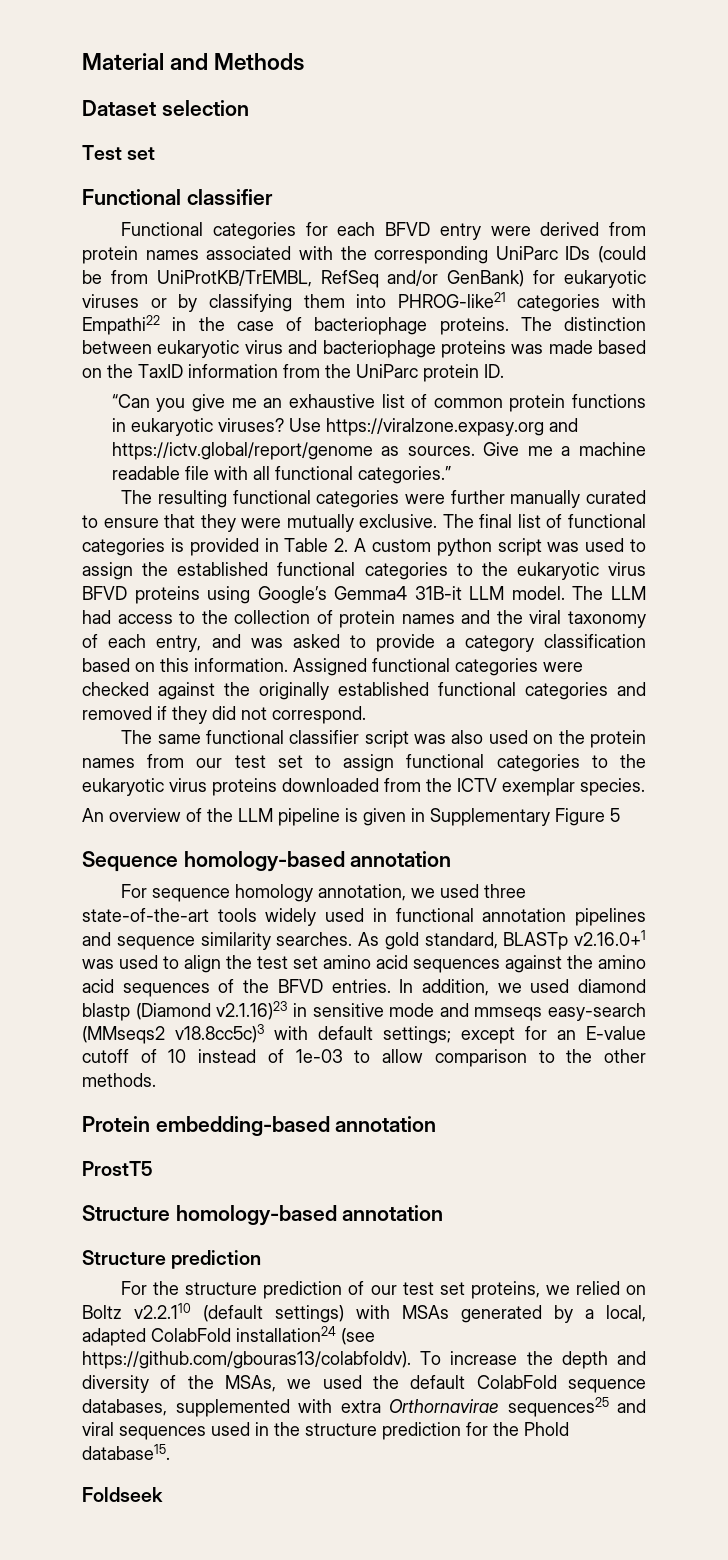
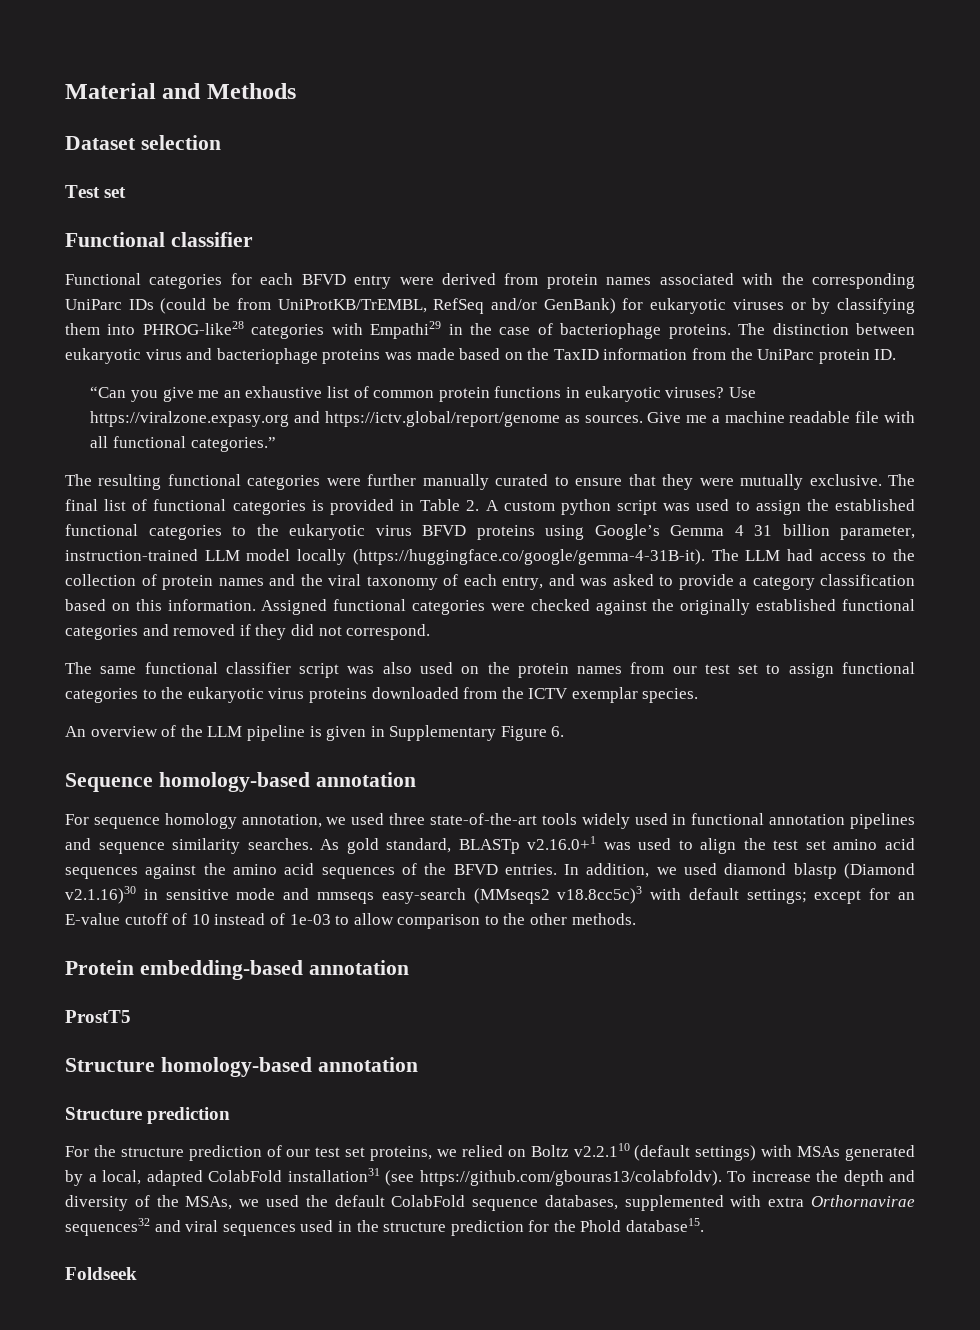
- Functional categories for each BFVD entry were derived from protein names associated with the corresponding UniParc IDs (could be from UniProtKB/TrEMBL, RefSeq and/or GenBank) for eukaryotic viruses or by classifying them into PHROG-like21 categories with Empathi22 in the case of bacteriophage proteins.
+ Functional categories for each BFVD entry were derived from protein names associated with the corresponding UniParc IDs (could be from UniProtKB/TrEMBL, RefSeq and/or GenBank) for eukaryotic viruses or by classifying them into PHROG-like28 categories with Empathi29 in the case of bacteriophage proteins.
- The final list of functional categories is provided in Table 2. A custom python script was used to assign the established functional categories to the eukaryotic virus BFVD proteins using Google’s Gemma4 31B-it LLM model. The LLM had access to the collection of protein names and the viral taxonomy of each entry, and was asked to provide a category classification based on this information.
+ The final list of functional categories is provided in Table 2. A custom python script was used to assign the established functional categories to the eukaryotic virus BFVD proteins using Google’s Gemma 4 31 billion parameter, instruction-trained LLM model locally (https://huggingface.co/google/gemma-4-31B-it). The LLM had access to the collection of protein names and the viral taxonomy of each entry, and was asked to provide a category classification based on this information.
- An overview of the LLM pipeline is given in Supplementary Figure 5
+ An overview of the LLM pipeline is given in Supplementary Figure 6.
- In addition, we used diamond blastp (Diamond v2.1.16)23 in sensitive mode and mmseqs easy-search (MMseqs2 v18.8cc5c)3 with default settings; except for an E-value cutoff of 10 instead of 1e-03 to allow comparison to the other methods.
+ In addition, we used diamond blastp (Diamond v2.1.16)30 in sensitive mode and mmseqs easy-search (MMseqs2 v18.8cc5c)3 with default settings; except for an E-value cutoff of 10 instead of 1e-03 to allow comparison to the other methods.
- For the structure prediction of our test set proteins, we relied on Boltz v2.2.110 (default settings) with MSAs generated by a local, adapted ColabFold installation24 (see https://github.com/gbouras13/colabfoldv). To increase the depth and diversity of the MSAs, we used the default ColabFold sequence databases, supplemented with extra Orthornavirae sequences25 and viral sequences used in the structure prediction for the Phold database15.
+ For the structure prediction of our test set proteins, we relied on Boltz v2.2.110 (default settings) with MSAs generated by a local, adapted ColabFold installation31 (see https://github.com/gbouras13/colabfoldv). To increase the depth and diversity of the MSAs, we used the default ColabFold sequence databases, supplemented with extra Orthornavirae sequences32 and viral sequences used in the structure prediction for the Phold database15.

